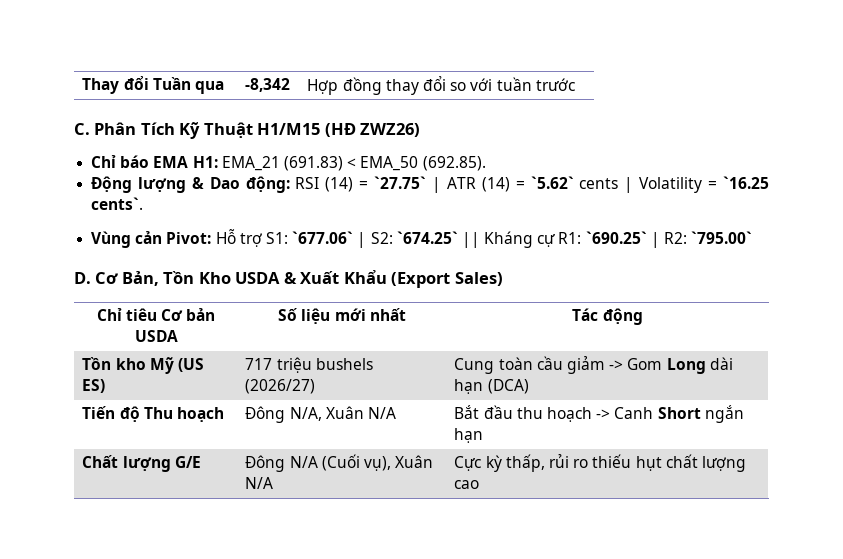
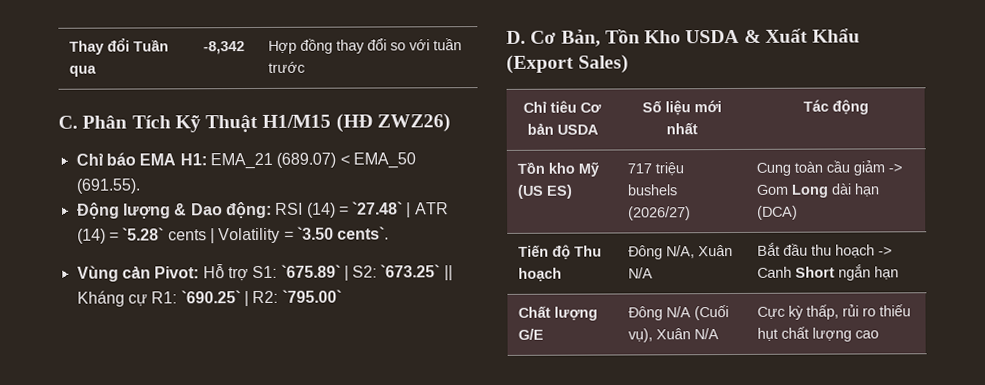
- Chỉ báo EMA H1: EMA_21 (691.83) < EMA_50 (692.85).
+ Chỉ báo EMA H1: EMA_21 (689.07) < EMA_50 (691.55).
- Động lượng & Dao động: RSI (14) = `27.75` | ATR (14) = `5.62` cents | Volatility = `16.25 cents`.
+ Động lượng & Dao động: RSI (14) = `27.48` | ATR (14) = `5.28` cents | Volatility = `3.50 cents`.
- Vùng cản Pivot: Hỗ trợ S1: `677.06` | S2: `674.25` || Kháng cự R1: `690.25` | R2: `795.00`
+ Vùng cản Pivot: Hỗ trợ S1: `675.89` | S2: `673.25` || Kháng cự R1: `690.25` | R2: `795.00`

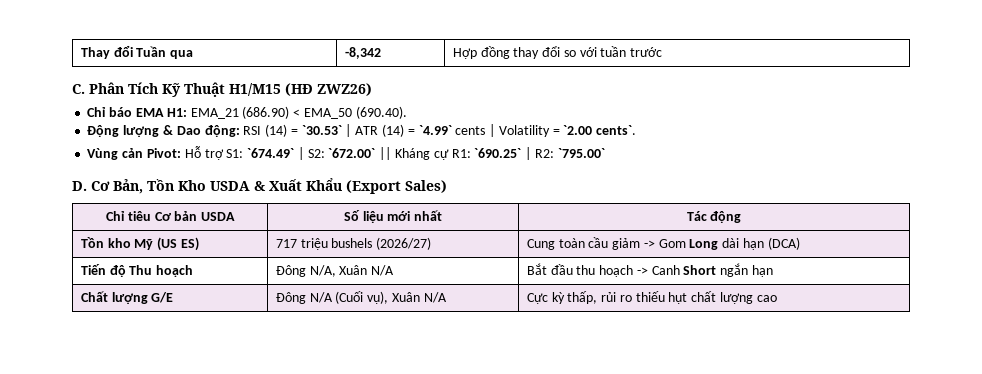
- Chỉ báo EMA H1: EMA_21 (689.07) < EMA_50 (691.55).
+ Chỉ báo EMA H1: EMA_21 (686.90) < EMA_50 (690.40).
- Động lượng & Dao động: RSI (14) = `27.48` | ATR (14) = `5.28` cents | Volatility = `3.50 cents`.
+ Động lượng & Dao động: RSI (14) = `30.53` | ATR (14) = `4.99` cents | Volatility = `2.00 cents`.
- Vùng cản Pivot: Hỗ trợ S1: `675.89` | S2: `673.25` || Kháng cự R1: `690.25` | R2: `795.00`
+ Vùng cản Pivot: Hỗ trợ S1: `674.49` | S2: `672.00` || Kháng cự R1: `690.25` | R2: `795.00`

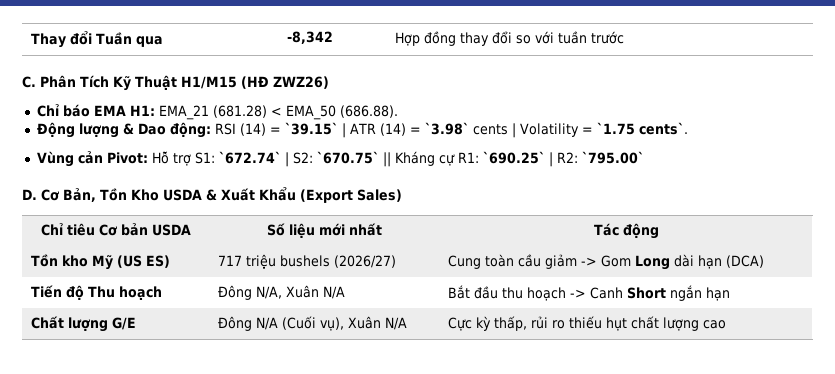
- Chỉ báo EMA H1: EMA_21 (686.90) < EMA_50 (690.40).
+ Chỉ báo EMA H1: EMA_21 (681.28) < EMA_50 (686.88).
- Động lượng & Dao động: RSI (14) = `30.53` | ATR (14) = `4.99` cents | Volatility = `2.00 cents`.
+ Động lượng & Dao động: RSI (14) = `39.15` | ATR (14) = `3.98` cents | Volatility = `1.75 cents`.
- Vùng cản Pivot: Hỗ trợ S1: `674.49` | S2: `672.00` || Kháng cự R1: `690.25` | R2: `795.00`
+ Vùng cản Pivot: Hỗ trợ S1: `672.74` | S2: `670.75` || Kháng cự R1: `690.25` | R2: `795.00`

